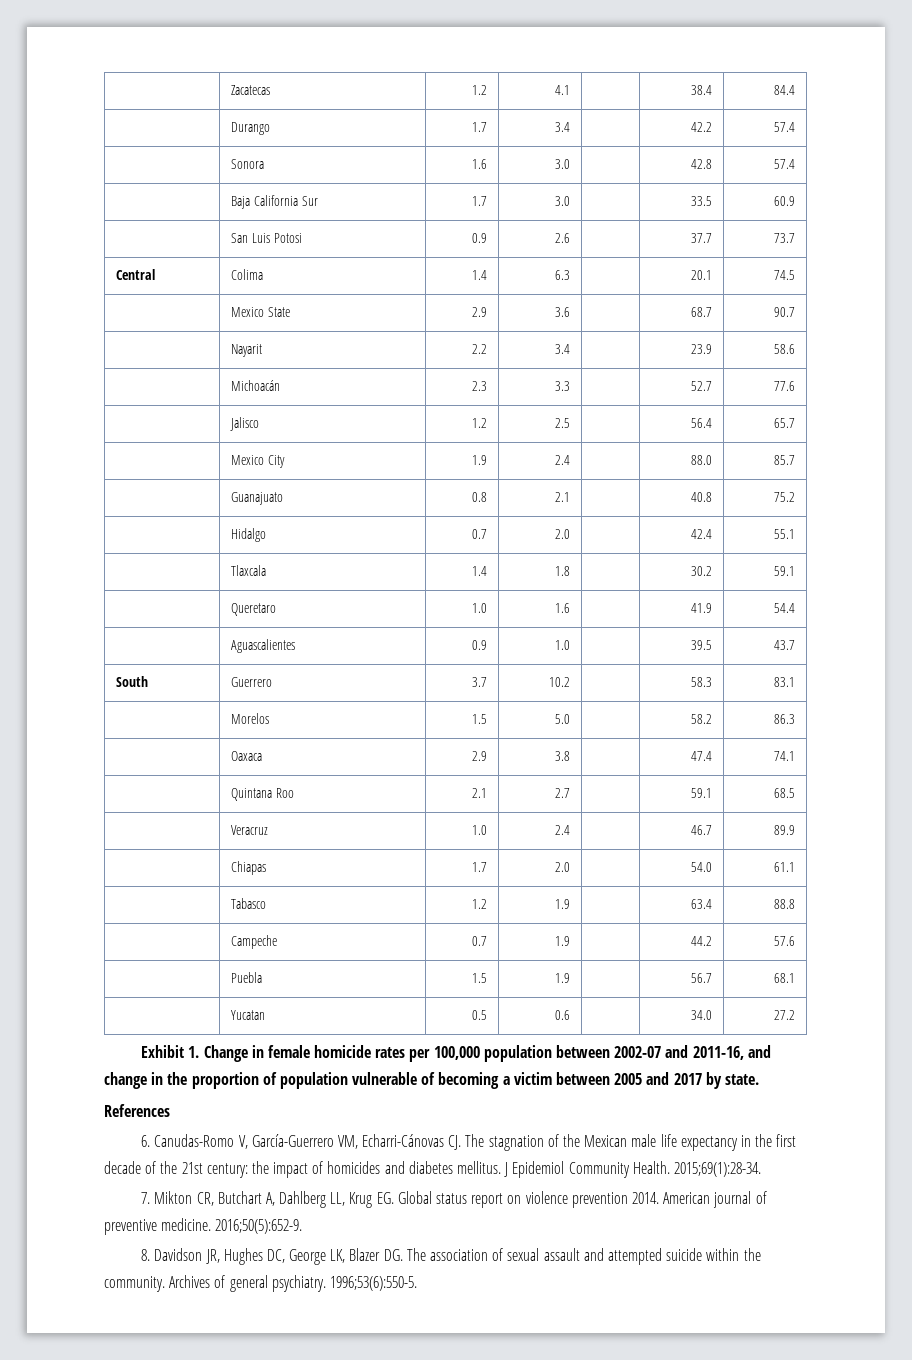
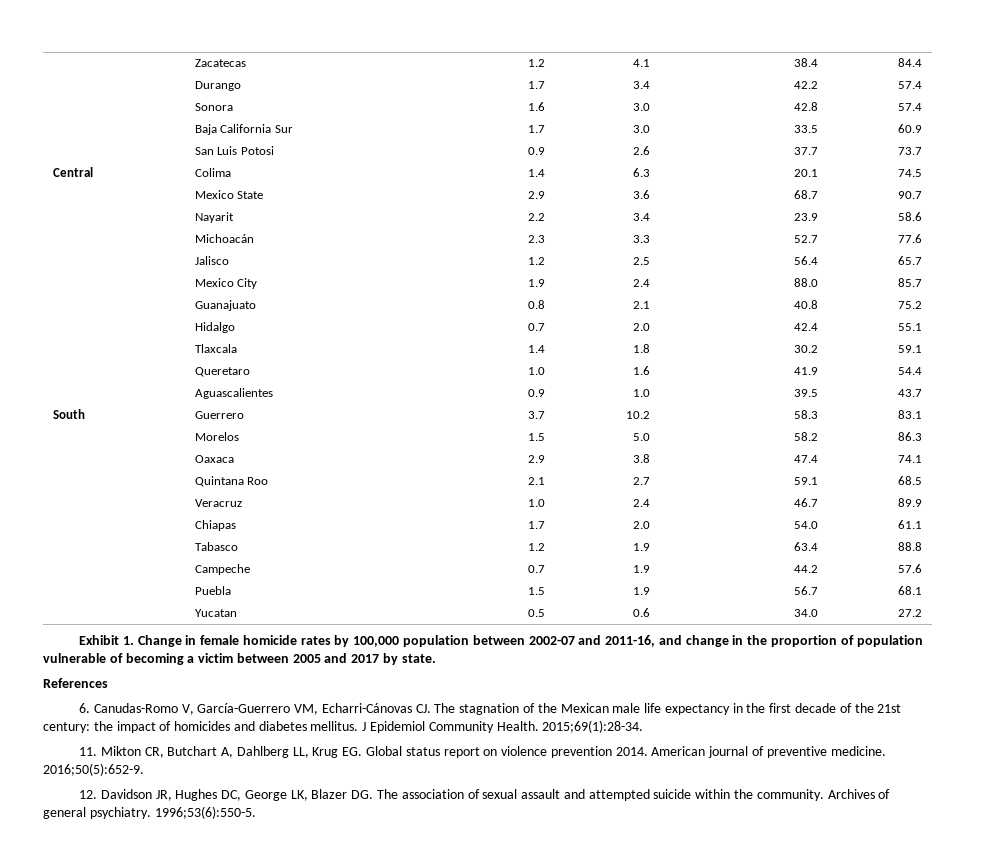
- Exhibit 1. Change in female homicide rates per 100,000 population between 2002-07 and 2011-16, and change in the proportion of population vulnerable of becoming a victim between 2005 and 2017 by state.
+ Exhibit 1. Change in female homicide rates by 100,000 population between 2002-07 and 2011-16, and change in the proportion of population vulnerable of becoming a victim between 2005 and 2017 by state.
- 7. Mikton CR, Butchart A, Dahlberg LL, Krug EG. Global status report on violence prevention 2014.
+ 11. Mikton CR, Butchart A, Dahlberg LL, Krug EG. Global status report on violence prevention 2014.
- 8. Davidson JR, Hughes DC, George LK, Blazer DG. The association of sexual assault and attempted suicide within the community.
+ 12. Davidson JR, Hughes DC, George LK, Blazer DG. The association of sexual assault and attempted suicide within the community.

